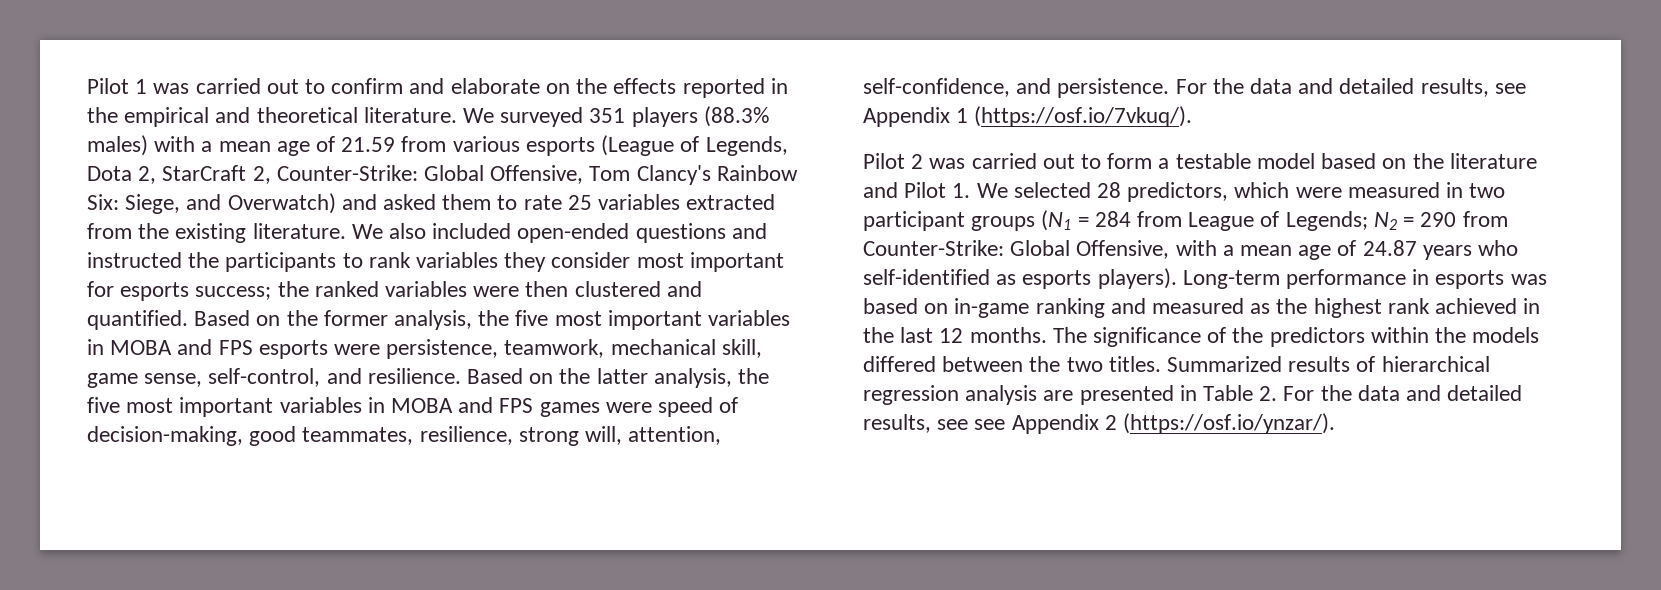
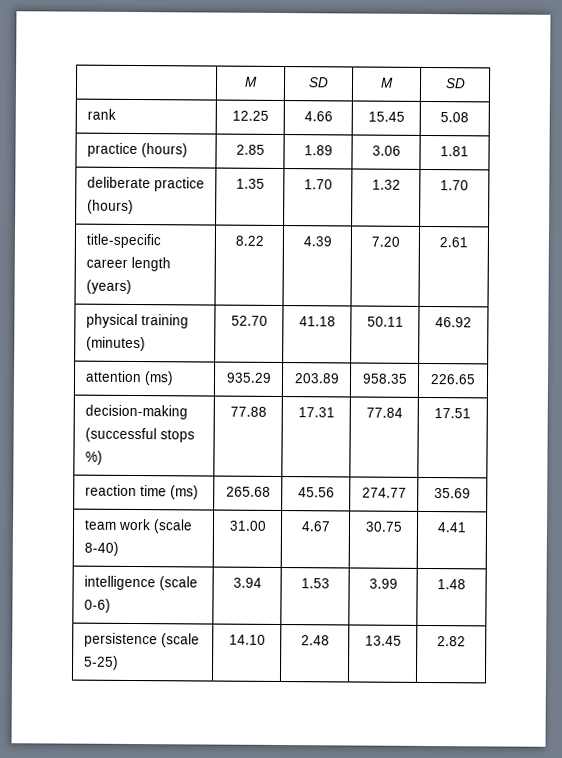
- Pilot 1 was carried out to confirm and elaborate on the effects reported in the empirical and theoretical literature. We surveyed 351 players (88.3% males) with a mean age of 21.59 from various esports (League of Legends, Dota 2, StarCraft 2, Counter-Strike: Global Offensive, Tom Clancy's Rainbow Six: Siege, and Overwatch) and asked them to rate 25 variables extracted from the existing literature. We also included open-ended questions and instructed the participants to rank variables they consider most important for esports success; the ranked variables were then clustered and quantified. Based on the former analysis, the five most important variables in MOBA and FPS esports were persistence, teamwork, mechanical skill, game sense, self-control, and resilience. Based on the latter analysis, the five most important variables in MOBA and FPS games were speed of decision-making, good teammates, resilience, strong will, attention, self-confidence, and persistence. For the data and detailed results, see Appendix 1 (https://osf.io/7vkuq/).
- Pilot 2 was carried out to form a testable model based on the literature and Pilot 1. We selected 28 predictors, which were measured in two participant groups (N1 = 284 from League of Legends; N2 = 290 from Counter-Strike: Global Offensive, with a mean age of 24.87 years who self-identified as esports players). Long-term performance in esports was based on in-game ranking and measured as the highest rank achieved in the last 12 months. The significance of the predictors within the models differed between the two titles. Summarized results of hierarchical regression analysis are presented in Table 2. For the data and detailed results, see see Appendix 2 (https://osf.io/ynzar/).
+ | M | SD | M | SD
+ rank | 12.25 | 4.66 | 15.45 | 5.08
+ practice (hours) | 2.85 | 1.89 | 3.06 | 1.81
+ deliberate practice (hours) | 1.35 | 1.70 | 1.32 | 1.70
+ title-specific career length (years) | 8.22 | 4.39 | 7.20 | 2.61
+ physical training (minutes) | 52.70 | 41.18 | 50.11 | 46.92
+ attention (ms) | 935.29 | 203.89 | 958.35 | 226.65
+ decision-making (successful stops %) | 77.88 | 17.31 | 77.84 | 17.51
+ reaction time (ms) | 265.68 | 45.56 | 274.77 | 35.69
+ team work (scale 8-40) | 31.00 | 4.67 | 30.75 | 4.41
+ intelligence (scale 0-6) | 3.94 | 1.53 | 3.99 | 1.48
+ persistence (scale 5-25) | 14.10 | 2.48 | 13.45 | 2.82

